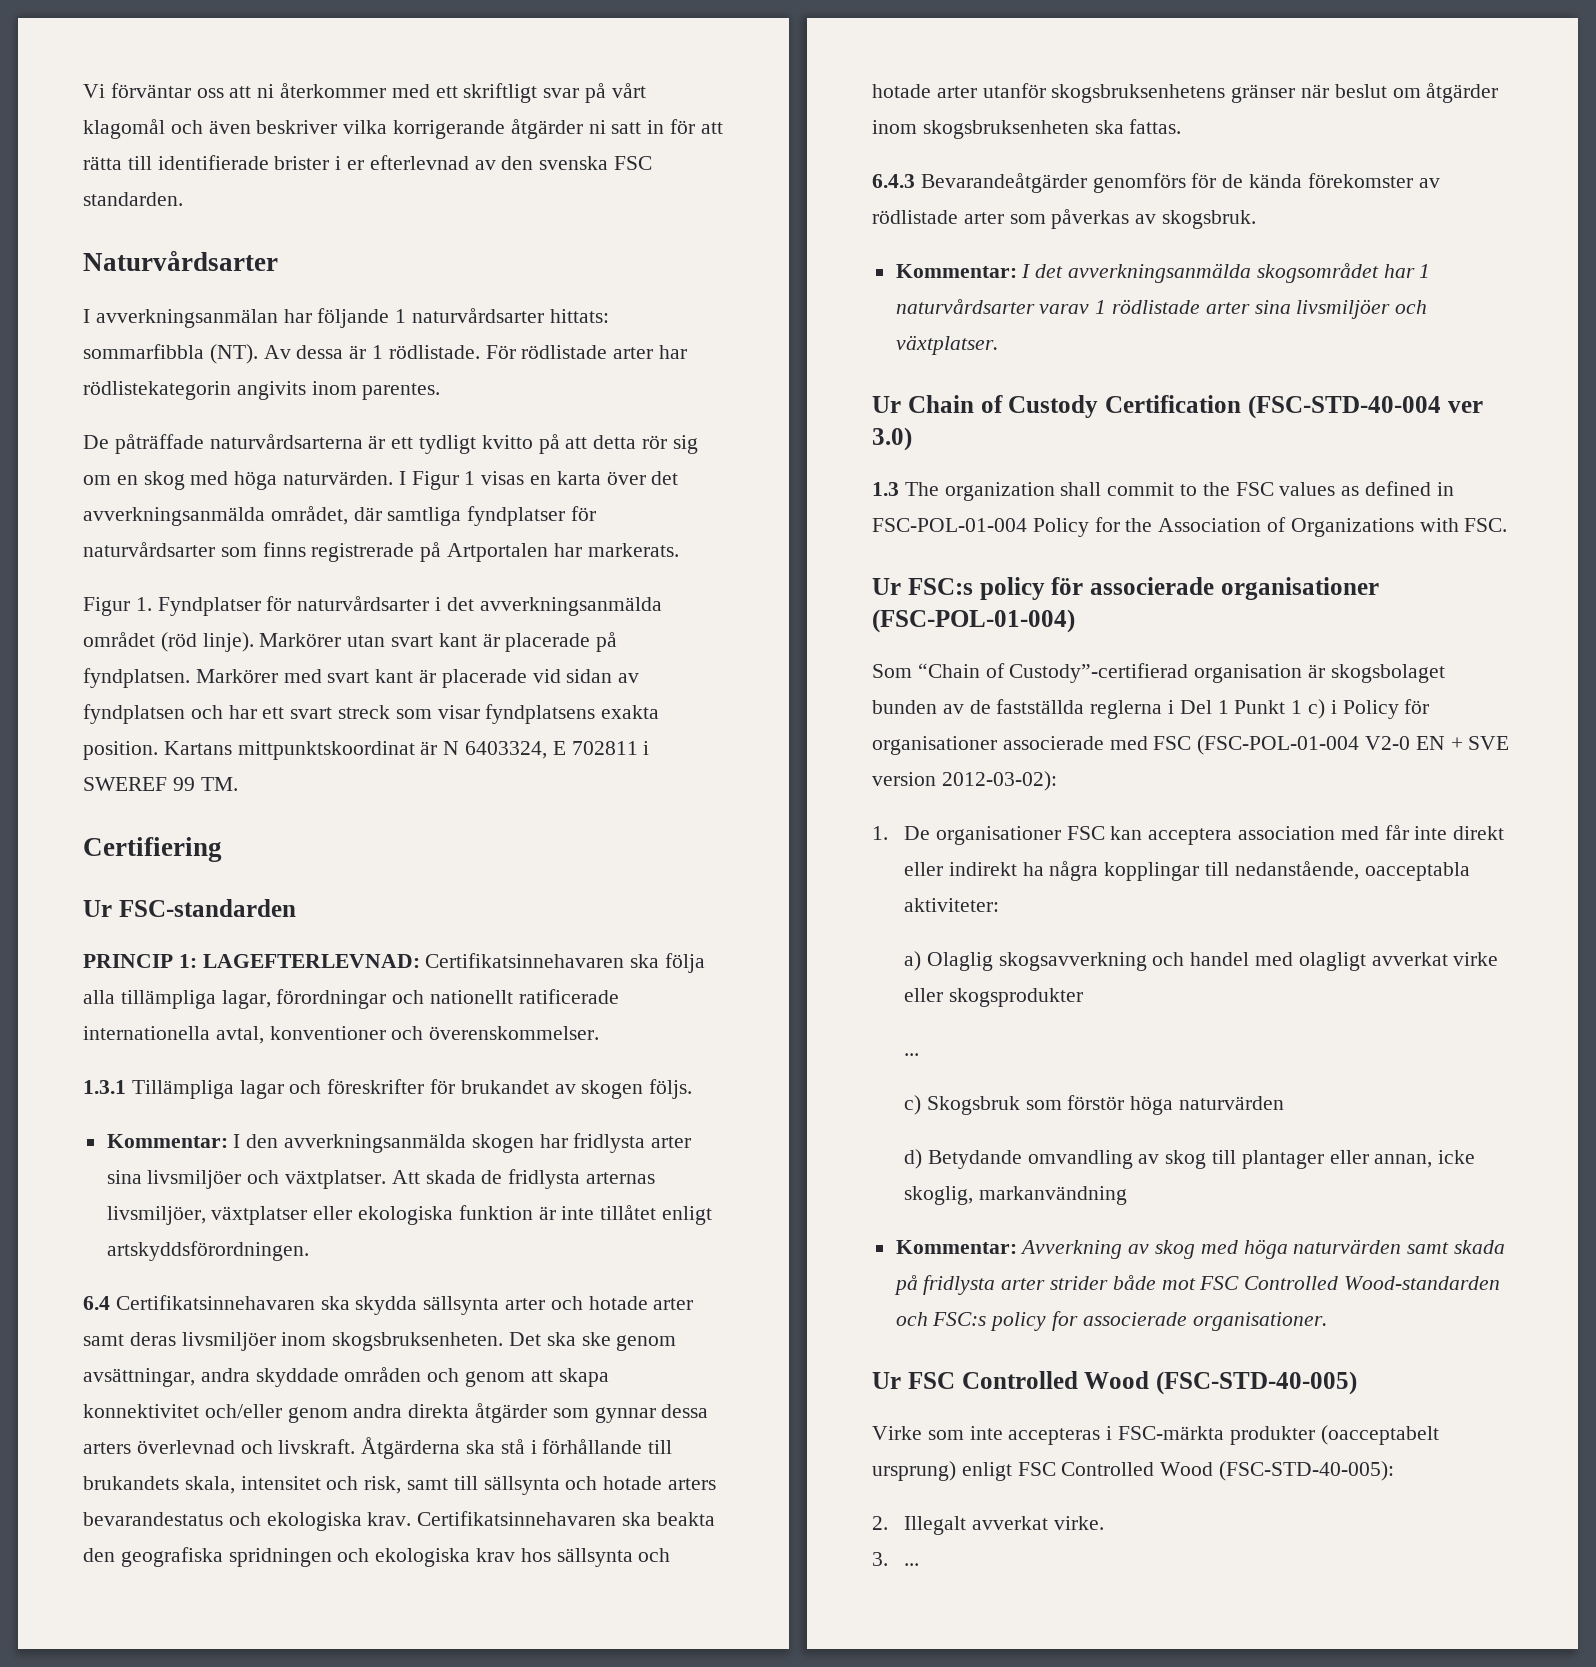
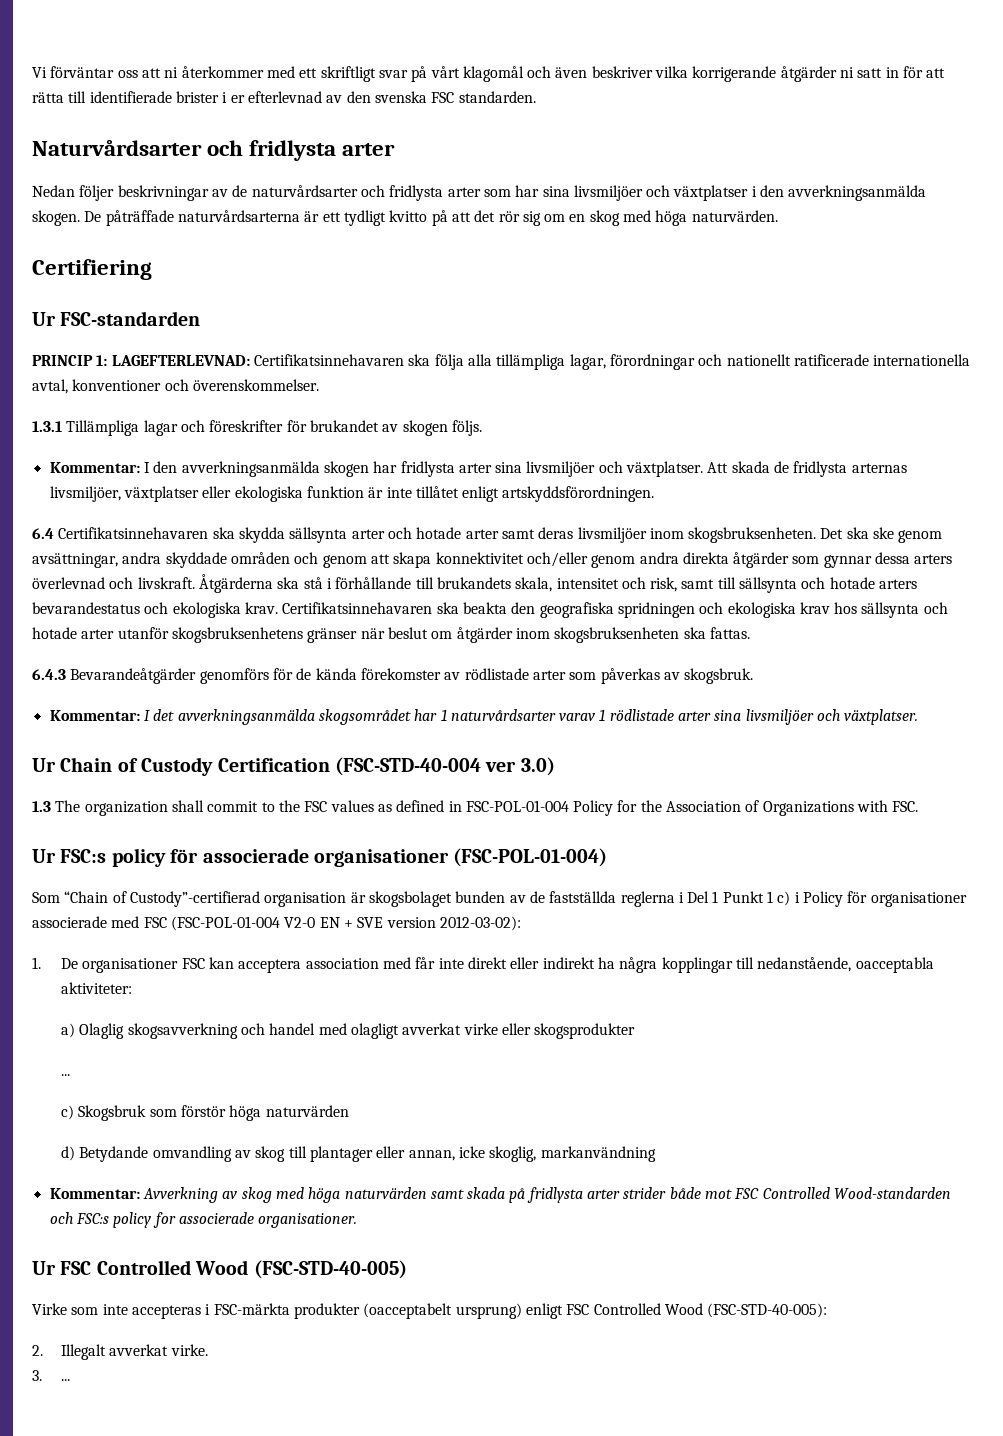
- Naturvårdsarter
- I avverkningsanmälan har följande 1 naturvårdsarter hittats: sommarfibbla (NT). Av dessa är 1 rödlistade. För rödlistade arter har rödlistekategorin angivits inom parentes.
- De påträffade naturvårdsarterna är ett tydligt kvitto på att detta rör sig om en skog med höga naturvärden. I Figur 1 visas en karta över det avverkningsanmälda området, där samtliga fyndplatser för naturvårdsarter som finns registrerade på Artportalen har markerats.
- Figur 1. Fyndplatser för naturvårdsarter i det avverkningsanmälda området (röd linje). Markörer utan svart kant är placerade på fyndplatsen. Markörer med svart kant är placerade vid sidan av fyndplatsen och har ett svart streck som visar fyndplatsens exakta position. Kartans mittpunktskoordinat är N 6403324, E 702811 i SWEREF 99 TM.
+ Naturvårdsarter och fridlysta arter
+ Nedan följer beskrivningar av de naturvårdsarter och fridlysta arter som har sina livsmiljöer och växtplatser i den avverkningsanmälda skogen. De påträffade naturvårdsarterna är ett tydligt kvitto på att det rör sig om en skog med höga naturvärden.

